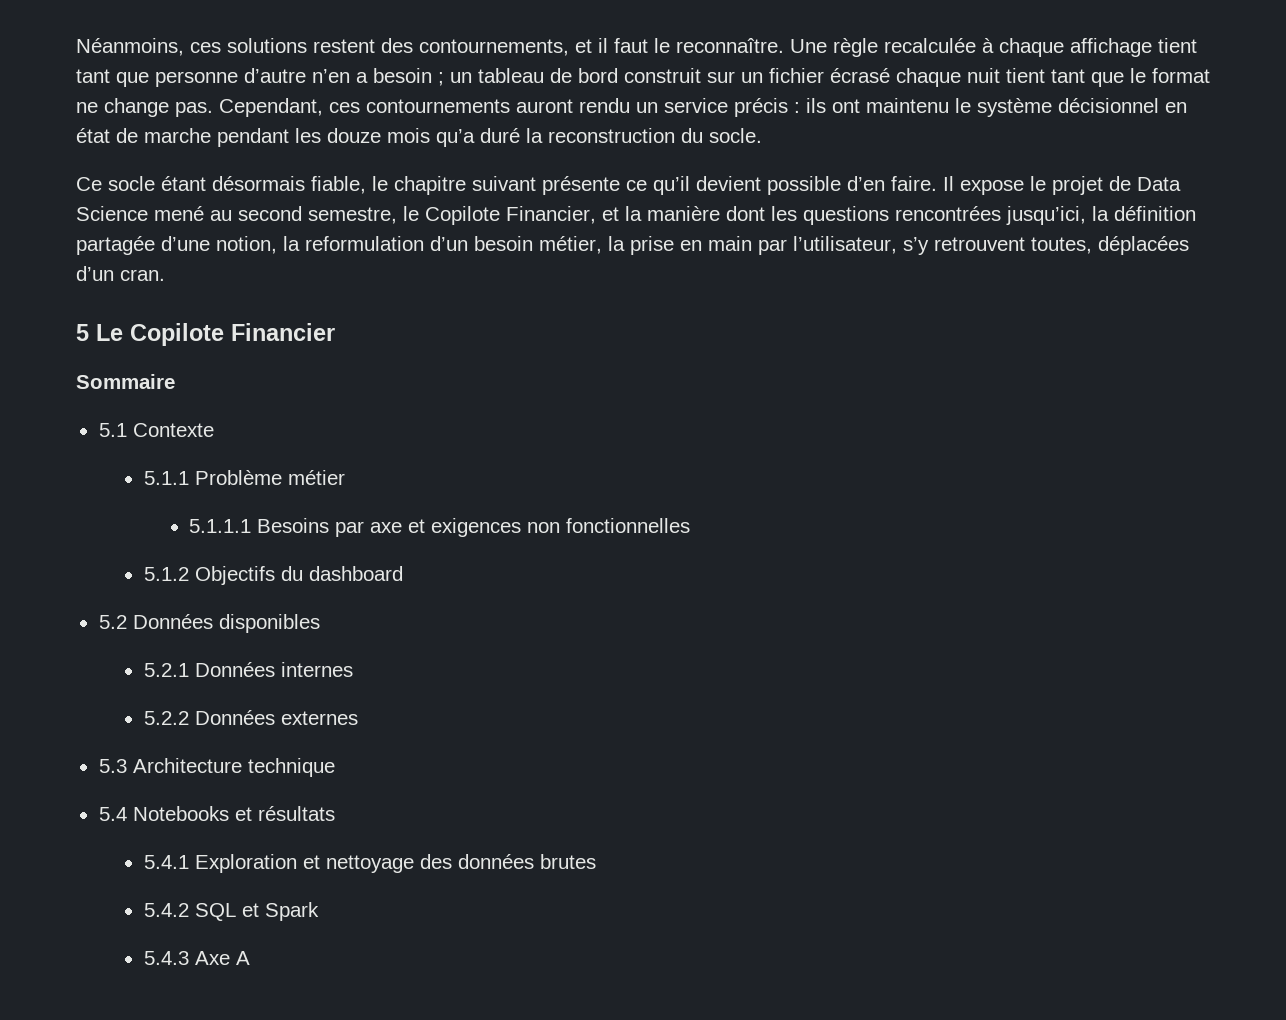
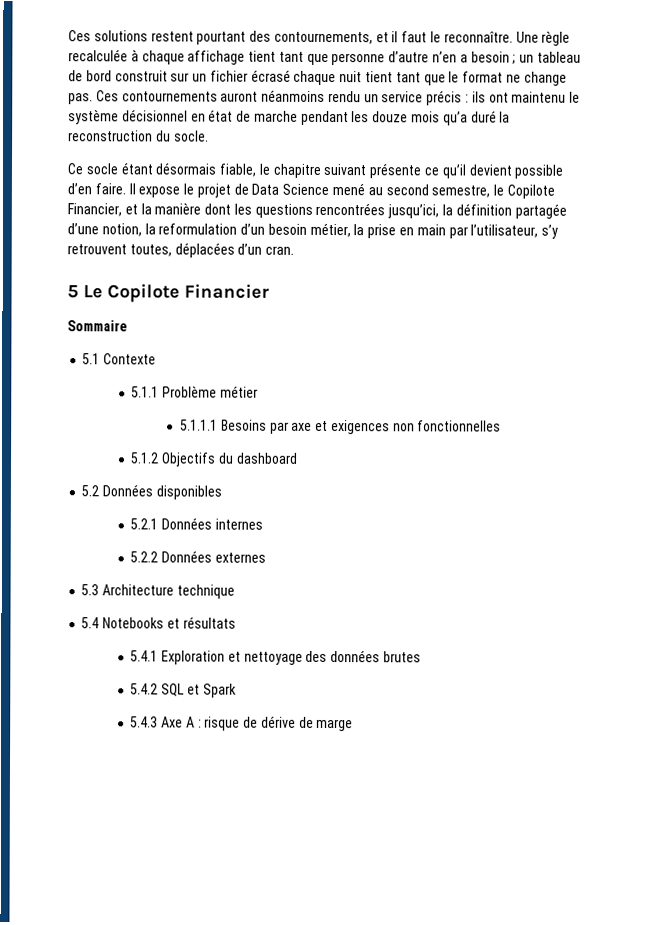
- Néanmoins, ces solutions restent des contournements, et il faut le reconnaître.
+ Ces solutions restent pourtant des contournements, et il faut le reconnaître.
- Cependant, ces contournements auront rendu un service précis : ils ont maintenu le système décisionnel en état de marche pendant les douze mois qu’a duré la reconstruction du socle.
+ Ces contournements auront néanmoins rendu un service précis : ils ont maintenu le système décisionnel en état de marche pendant les douze mois qu’a duré la reconstruction du socle.
- 5.4.3 Axe A
+ 5.4.3 Axe A : risque de dérive de marge

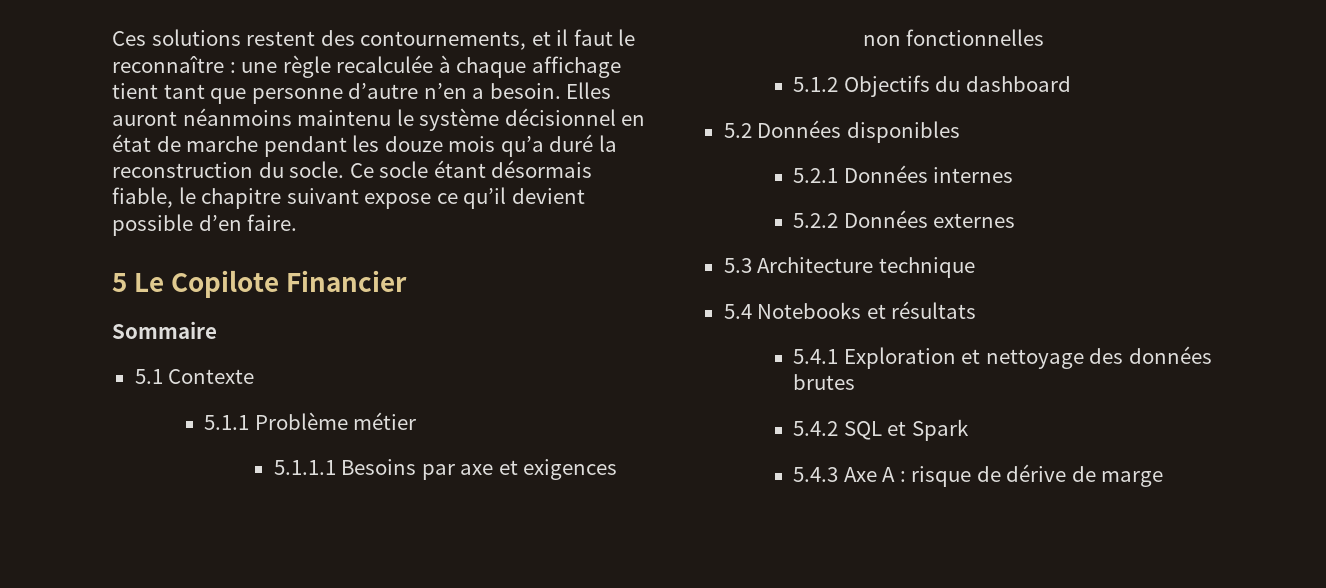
- Ces solutions restent pourtant des contournements, et il faut le reconnaître. Une règle recalculée à chaque affichage tient tant que personne d’autre n’en a besoin ; un tableau de bord construit sur un fichier écrasé chaque nuit tient tant que le format ne change pas. Ces contournements auront néanmoins rendu un service précis : ils ont maintenu le système décisionnel en état de marche pendant les douze mois qu’a duré la reconstruction du socle.
- Ce socle étant désormais fiable, le chapitre suivant présente ce qu’il devient possible d’en faire. Il expose le projet de Data Science mené au second semestre, le Copilote Financier, et la manière dont les questions rencontrées jusqu’ici, la définition partagée d’une notion, la reformulation d’un besoin métier, la prise en main par l’utilisateur, s’y retrouvent toutes, déplacées d’un cran.
+ Ces solutions restent des contournements, et il faut le reconnaître : une règle recalculée à chaque affichage tient tant que personne d’autre n’en a besoin. Elles auront néanmoins maintenu le système décisionnel en état de marche pendant les douze mois qu’a duré la reconstruction du socle. Ce socle étant désormais fiable, le chapitre suivant expose ce qu’il devient possible d’en faire.

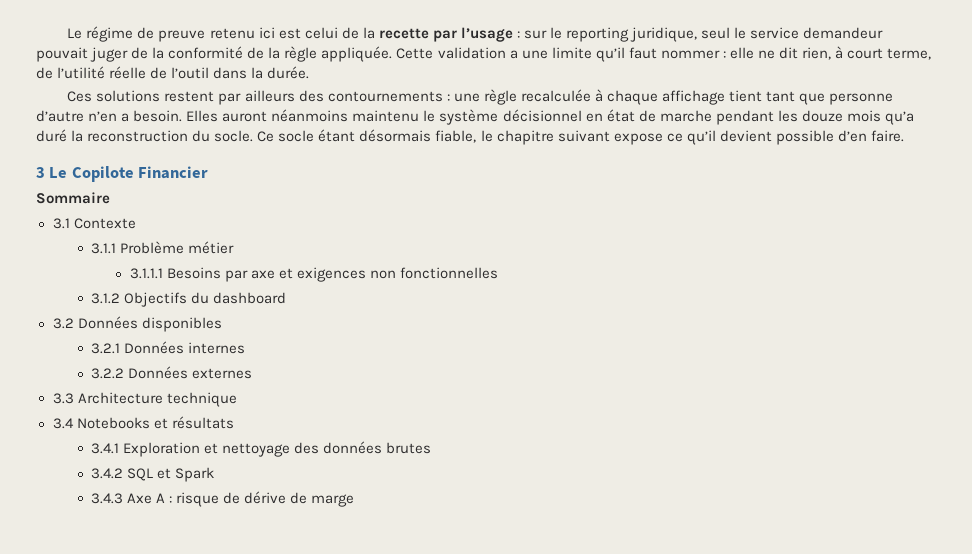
- Ces solutions restent des contournements, et il faut le reconnaître : une règle recalculée à chaque affichage tient tant que personne d’autre n’en a besoin.
+ Le régime de preuve retenu ici est celui de la recette par l’usage : sur le reporting juridique, seul le service demandeur pouvait juger de la conformité de la règle appliquée. Cette validation a une limite qu’il faut nommer : elle ne dit rien, à court terme, de l’utilité réelle de l’outil dans la durée.
+ Ces solutions restent par ailleurs des contournements : une règle recalculée à chaque affichage tient tant que personne d’autre n’en a besoin.
- 5 Le Copilote Financier
+ 3 Le Copilote Financier
- 5.1 Contexte
+ 3.1 Contexte
- 5.1.1 Problème métier
+ 3.1.1 Problème métier
- 5.1.1.1 Besoins par axe et exigences non fonctionnelles
+ 3.1.1.1 Besoins par axe et exigences non fonctionnelles
- 5.1.2 Objectifs du dashboard
+ 3.1.2 Objectifs du dashboard
- 5.2 Données disponibles
+ 3.2 Données disponibles
- 5.2.1 Données internes
+ 3.2.1 Données internes
- 5.2.2 Données externes
+ 3.2.2 Données externes
- 5.3 Architecture technique
+ 3.3 Architecture technique
- 5.4 Notebooks et résultats
+ 3.4 Notebooks et résultats
- 5.4.1 Exploration et nettoyage des données brutes
+ 3.4.1 Exploration et nettoyage des données brutes
- 5.4.2 SQL et Spark
+ 3.4.2 SQL et Spark
- 5.4.3 Axe A : risque de dérive de marge
+ 3.4.3 Axe A : risque de dérive de marge

